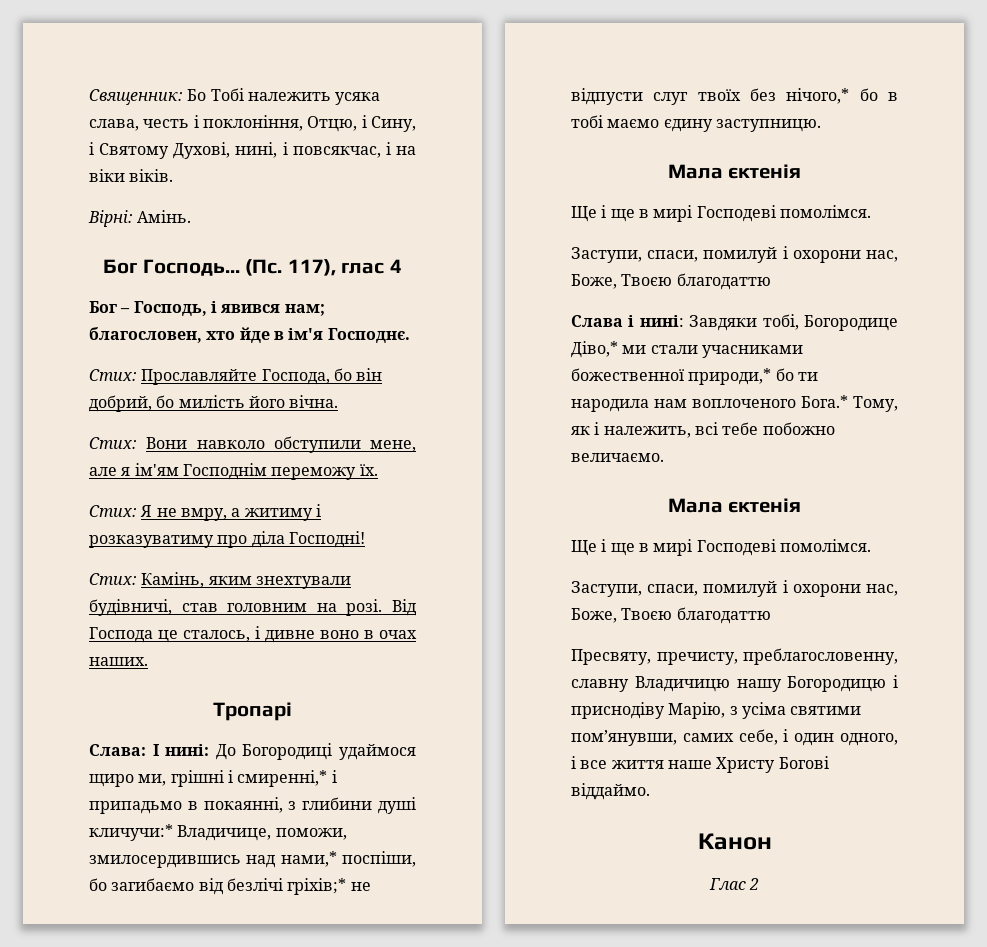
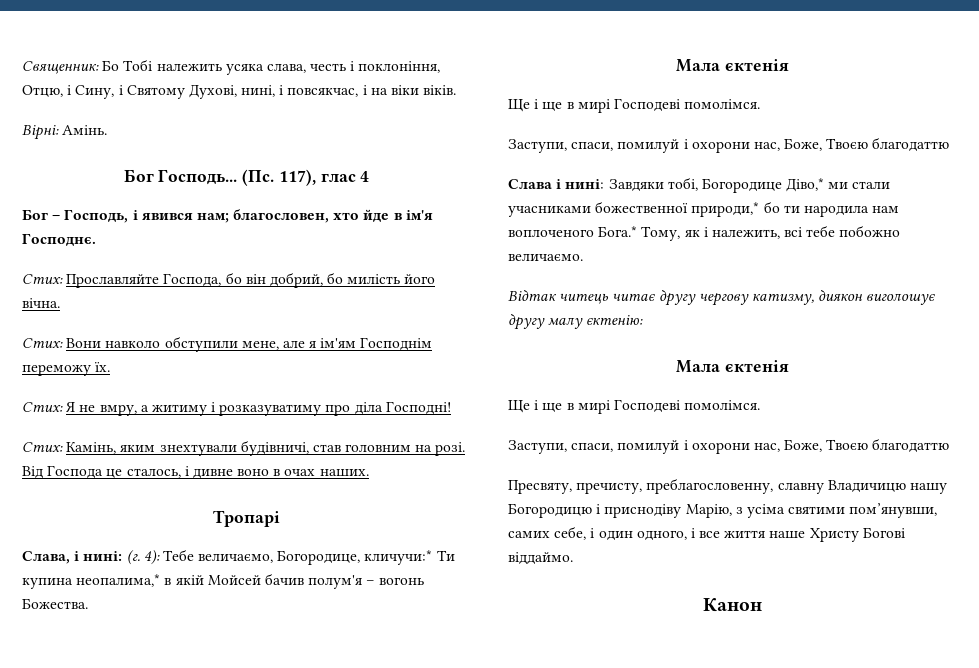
- Слава: І нині: До Богородиці удаймося щиро ми, грішні і смиренні,* і припадьмо в покаянні, з глибини душі кличучи:* Владичице, поможи, змилосердившись над нами,* поспіши, бо загибаємо від безлічі гріхів;* не відпусти слуг твоїх без нічого,* бо в тобі маємо єдину заступницю.
+ Слава, і нині: (г. 4): Тебе величаємо, Богородице, кличучи:* Ти купина неопалима,* в якій Мойсей бачив полум'я – вогонь Божества.
+ Відтак читець читає другу чергову катизму, диякон виголошує другу малу єктенію:
- Глас 2

